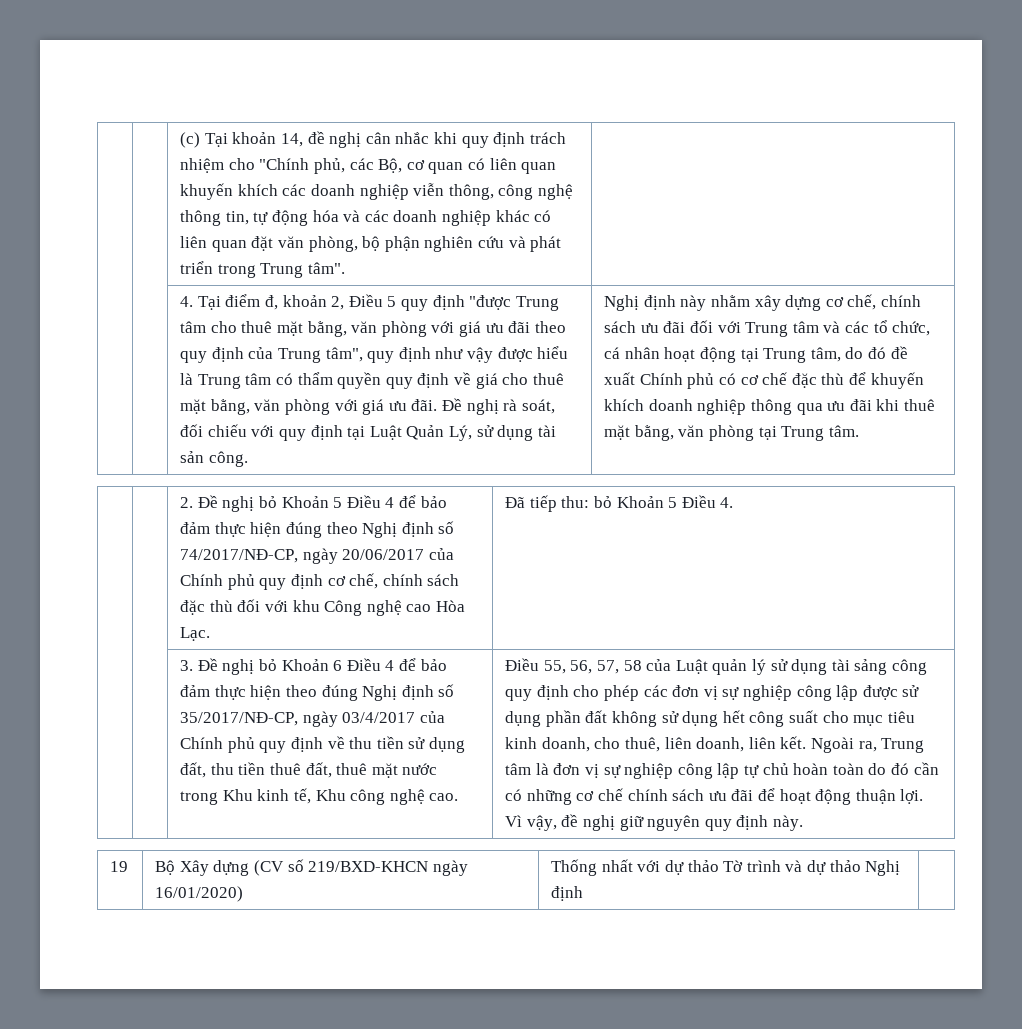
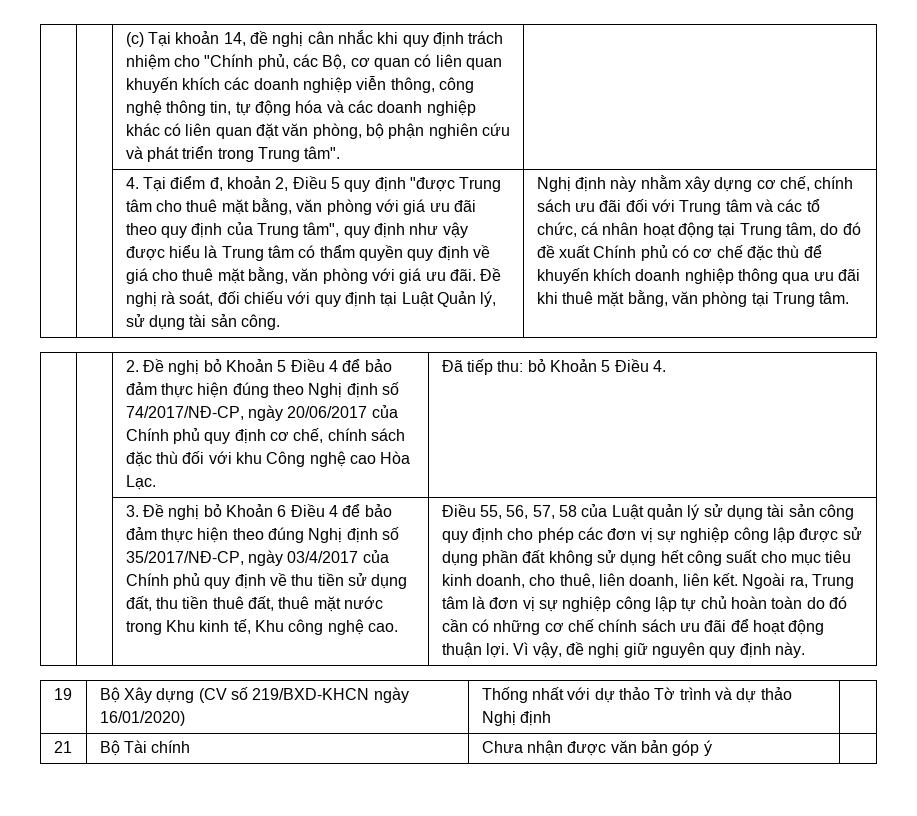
- Đề nghị rà soát, đối chiếu với quy định tại Luật Quản Lý, sử dụng tài sản công.
+ Đề nghị rà soát, đối chiếu với quy định tại Luật Quản lý, sử dụng tài sản công.
- Điều 55, 56, 57, 58 của Luật quản lý sử dụng tài sảng công quy định cho phép các đơn vị sự nghiệp công lập được sử dụng phần đất không sử dụng hết công suất cho mục tiêu kinh doanh, cho thuê, liên doanh, liên kết.
+ Điều 55, 56, 57, 58 của Luật quản lý sử dụng tài sản công quy định cho phép các đơn vị sự nghiệp công lập được sử dụng phần đất không sử dụng hết công suất cho mục tiêu kinh doanh, cho thuê, liên doanh, liên kết.
+ 21 | Bộ Tài chính | Chưa nhận được văn bản góp ý |

